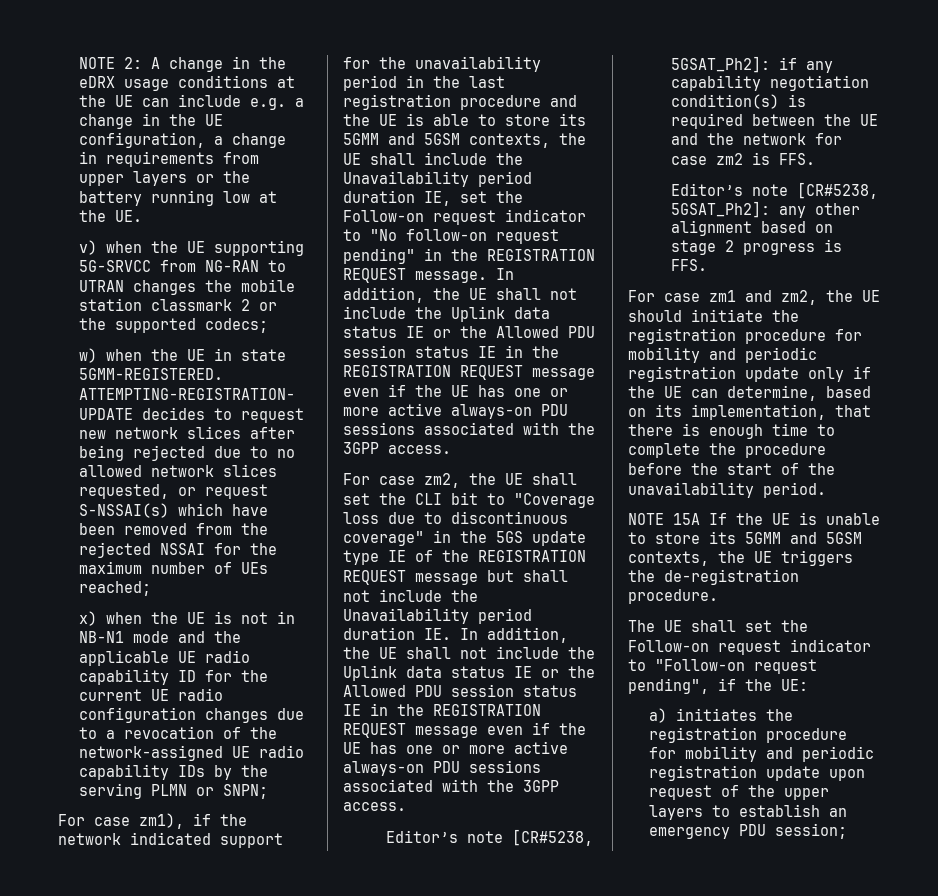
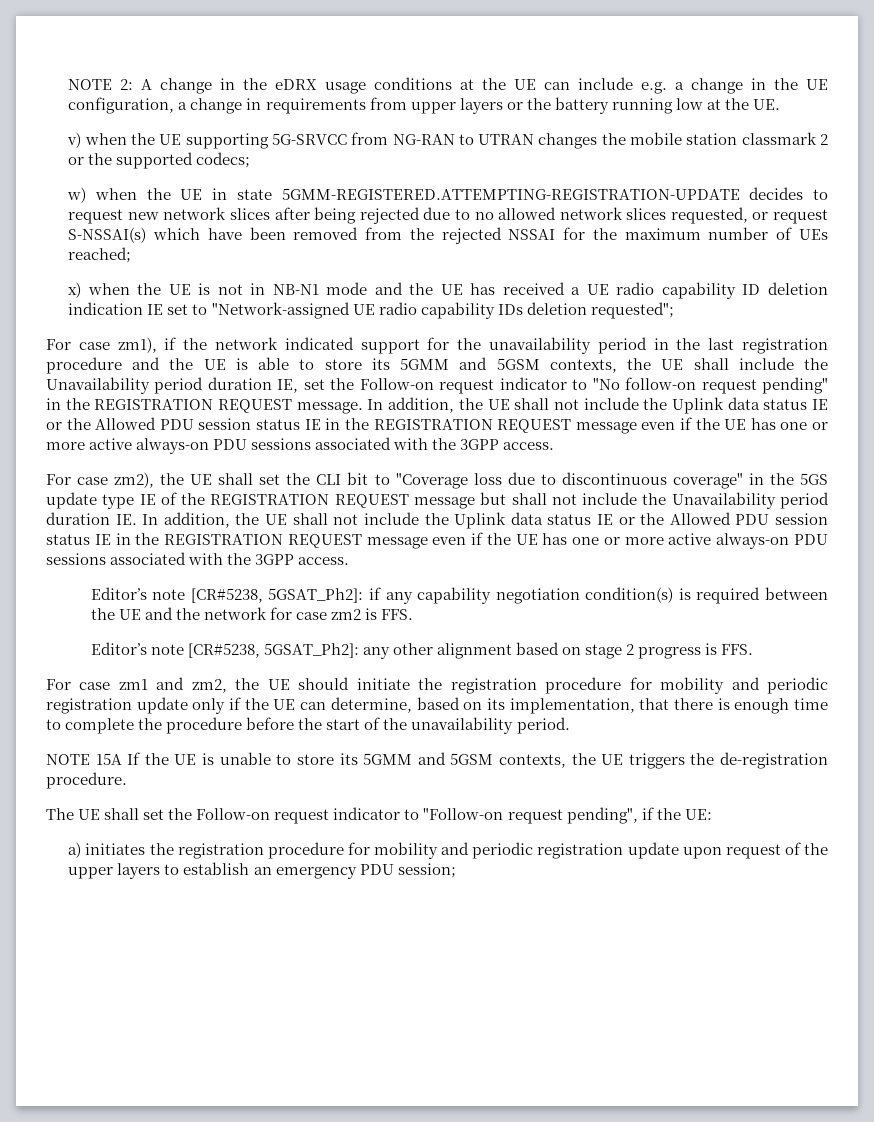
- x) when the UE is not in NB-N1 mode and the applicable UE radio capability ID for the current UE radio configuration changes due to a revocation of the network-assigned UE radio capability IDs by the serving PLMN or SNPN;
+ x) when the UE is not in NB-N1 mode and the UE has received a UE radio capability ID deletion indication IE set to "Network-assigned UE radio capability IDs deletion requested";
- For case zm2, the UE shall set the CLI bit to "Coverage loss due to discontinuous coverage" in the 5GS update type IE of the REGISTRATION REQUEST message but shall not include the Unavailability period duration IE. In addition, the UE shall not include the Uplink data status IE or the Allowed PDU session status IE in the REGISTRATION REQUEST message even if the UE has one or more active always-on PDU sessions associated with the 3GPP access.
+ For case zm2), the UE shall set the CLI bit to "Coverage loss due to discontinuous coverage" in the 5GS update type IE of the REGISTRATION REQUEST message but shall not include the Unavailability period duration IE. In addition, the UE shall not include the Uplink data status IE or the Allowed PDU session status IE in the REGISTRATION REQUEST message even if the UE has one or more active always-on PDU sessions associated with the 3GPP access.

